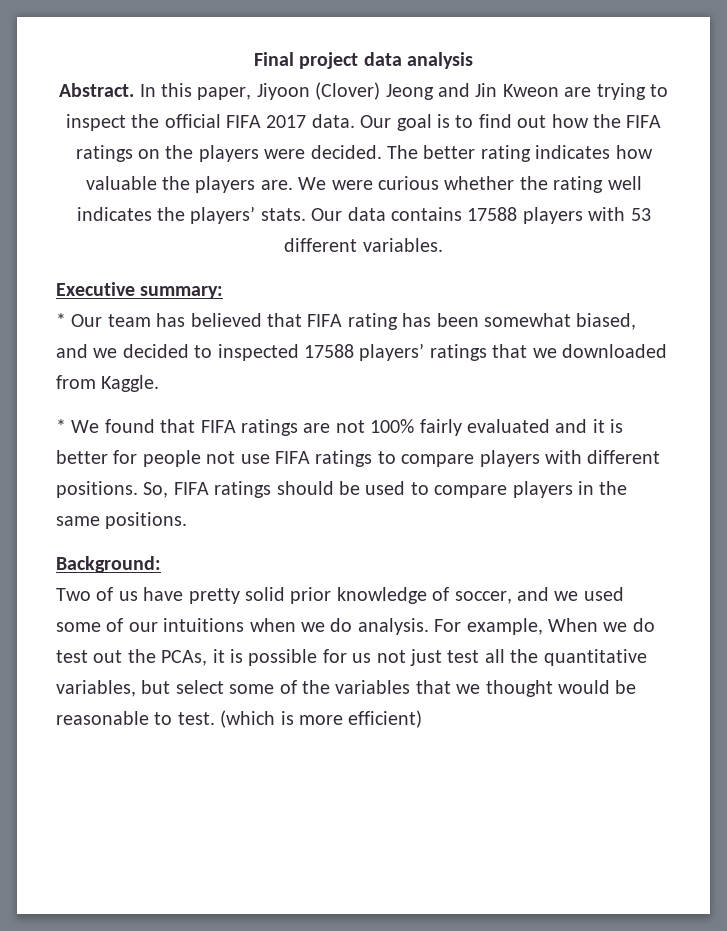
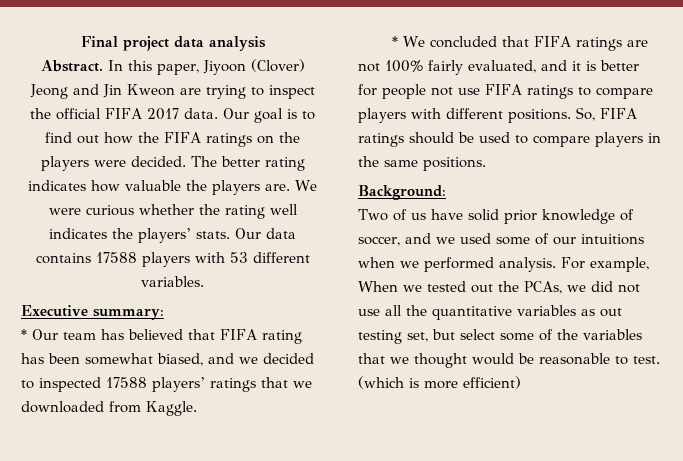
- * We found that FIFA ratings are not 100% fairly evaluated and it is better for people not use FIFA ratings to compare players with different positions.
+ * We concluded that FIFA ratings are not 100% fairly evaluated, and it is better for people not use FIFA ratings to compare players with different positions.
- Two of us have pretty solid prior knowledge of soccer, and we used some of our intuitions when we do analysis.
+ Two of us have solid prior knowledge of soccer, and we used some of our intuitions when we performed analysis.
- For example, When we do test out the PCAs, it is possible for us not just test all the quantitative variables, but select some of the variables that we thought would be reasonable to test.
+ For example, When we tested out the PCAs, we did not use all the quantitative variables as out testing set, but select some of the variables that we thought would be reasonable to test.

